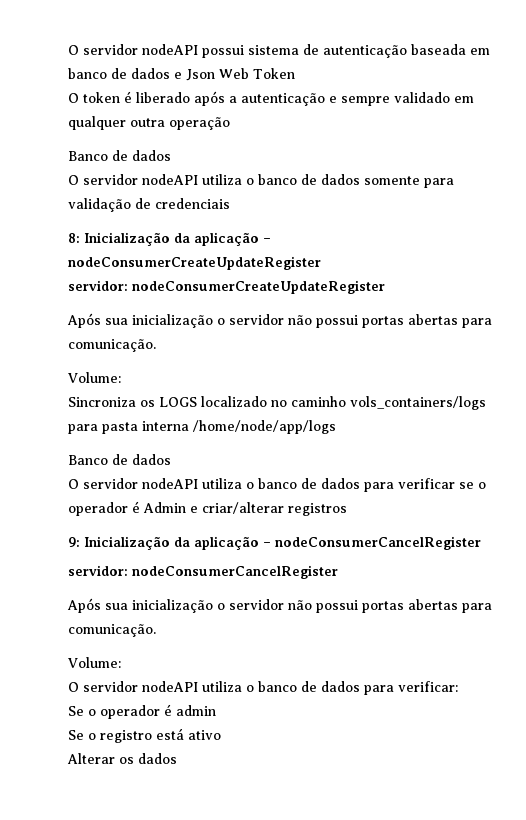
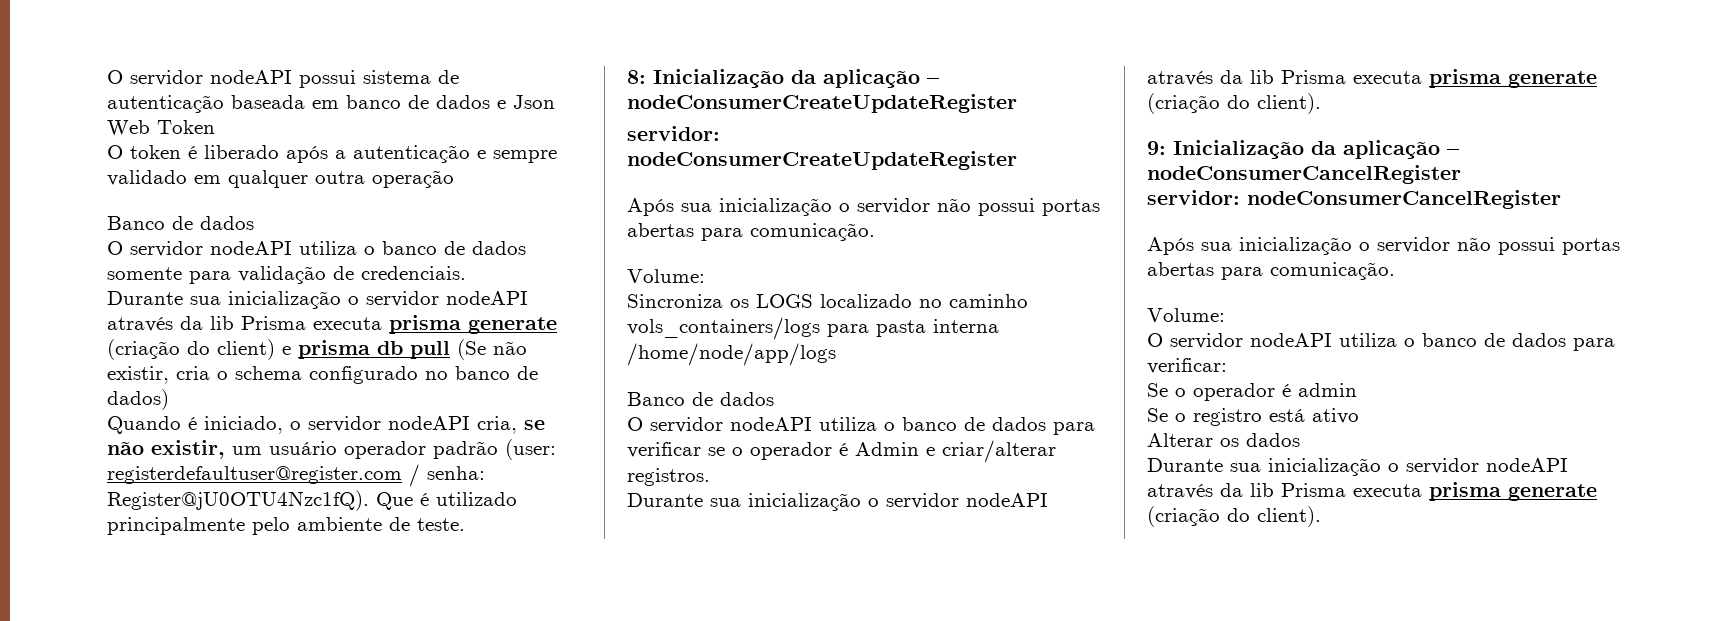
- O servidor nodeAPI utiliza o banco de dados somente para validação de credenciais
+ O servidor nodeAPI utiliza o banco de dados somente para validação de credenciais.
+ Durante sua inicialização o servidor nodeAPI através da lib Prisma executa prisma generate (criação do client) e prisma db pull (Se não existir, cria o schema configurado no banco de dados)
+ Quando é iniciado, o servidor nodeAPI cria, se não existir, um usuário operador padrão (user: registerdefaultuser@register.com / senha: Register@jU0OTU4Nzc1fQ). Que é utilizado principalmente pelo ambiente de teste.
- O servidor nodeAPI utiliza o banco de dados para verificar se o operador é Admin e criar/alterar registros
+ O servidor nodeAPI utiliza o banco de dados para verificar se o operador é Admin e criar/alterar registros.
+ Durante sua inicialização o servidor nodeAPI através da lib Prisma executa prisma generate (criação do client).
  Alterar os dados
+ Durante sua inicialização o servidor nodeAPI através da lib Prisma executa prisma generate (criação do client).

